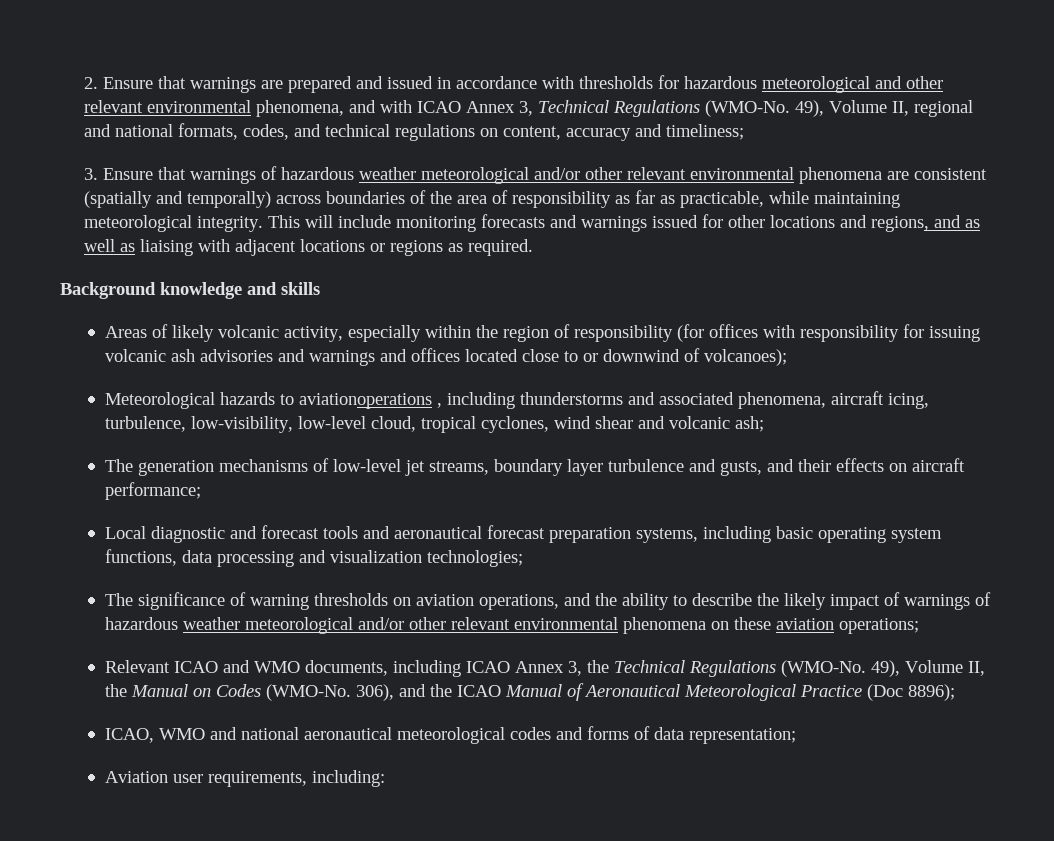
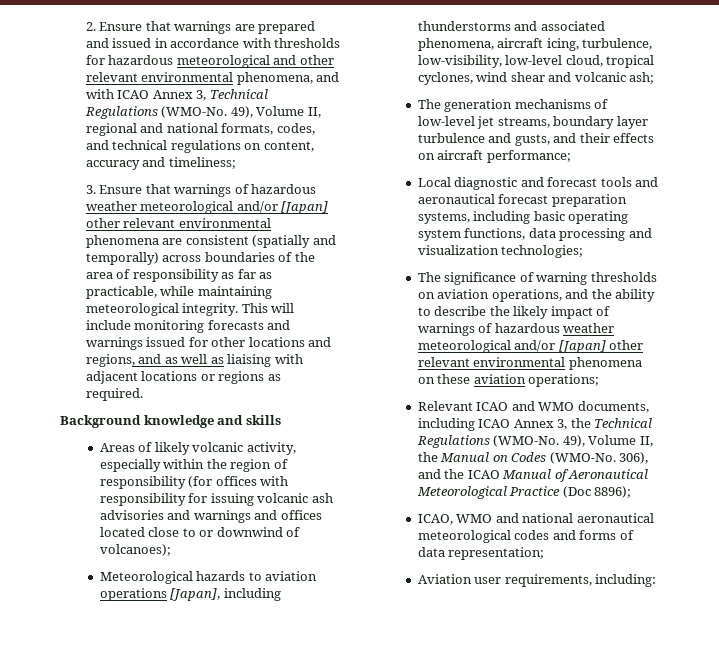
- 3. Ensure that warnings of hazardous weather meteorological and/or other relevant environmental phenomena are consistent (spatially and temporally) across boundaries of the area of responsibility as far as practicable, while maintaining meteorological integrity.
+ 3. Ensure that warnings of hazardous weather meteorological and/or [Japan] other relevant environmental phenomena are consistent (spatially and temporally) across boundaries of the area of responsibility as far as practicable, while maintaining meteorological integrity.
- Meteorological hazards to aviationoperations , including thunderstorms and associated phenomena, aircraft icing, turbulence, low-visibility, low-level cloud, tropical cyclones, wind shear and volcanic ash;
+ Meteorological hazards to aviation operations [Japan], including thunderstorms and associated phenomena, aircraft icing, turbulence, low-visibility, low-level cloud, tropical cyclones, wind shear and volcanic ash;
- The significance of warning thresholds on aviation operations, and the ability to describe the likely impact of warnings of hazardous weather meteorological and/or other relevant environmental phenomena on these aviation operations;
+ The significance of warning thresholds on aviation operations, and the ability to describe the likely impact of warnings of hazardous weather meteorological and/or [Japan] other relevant environmental phenomena on these aviation operations;

